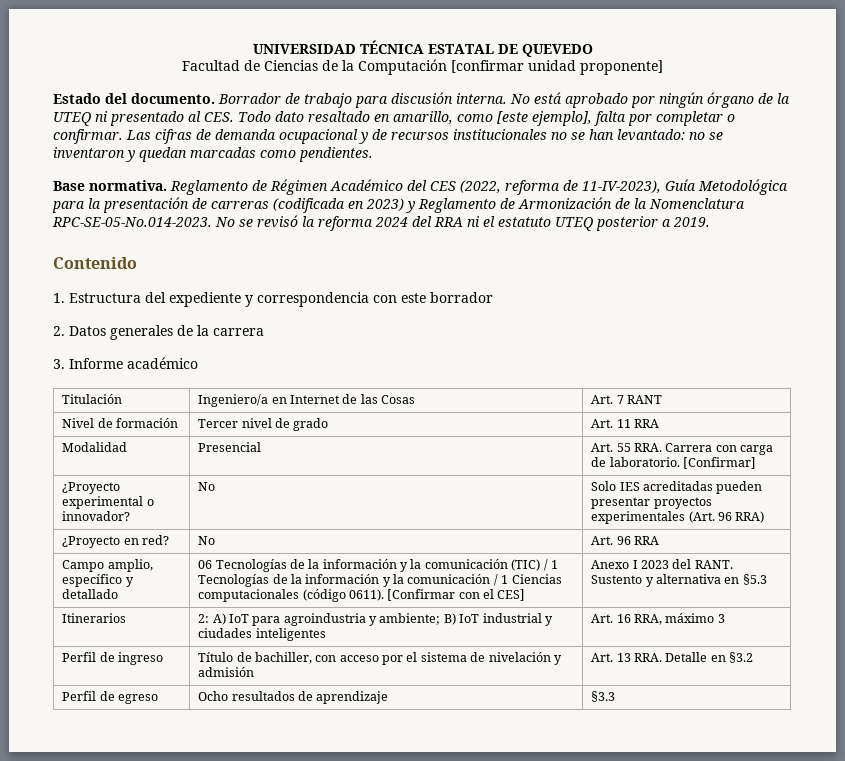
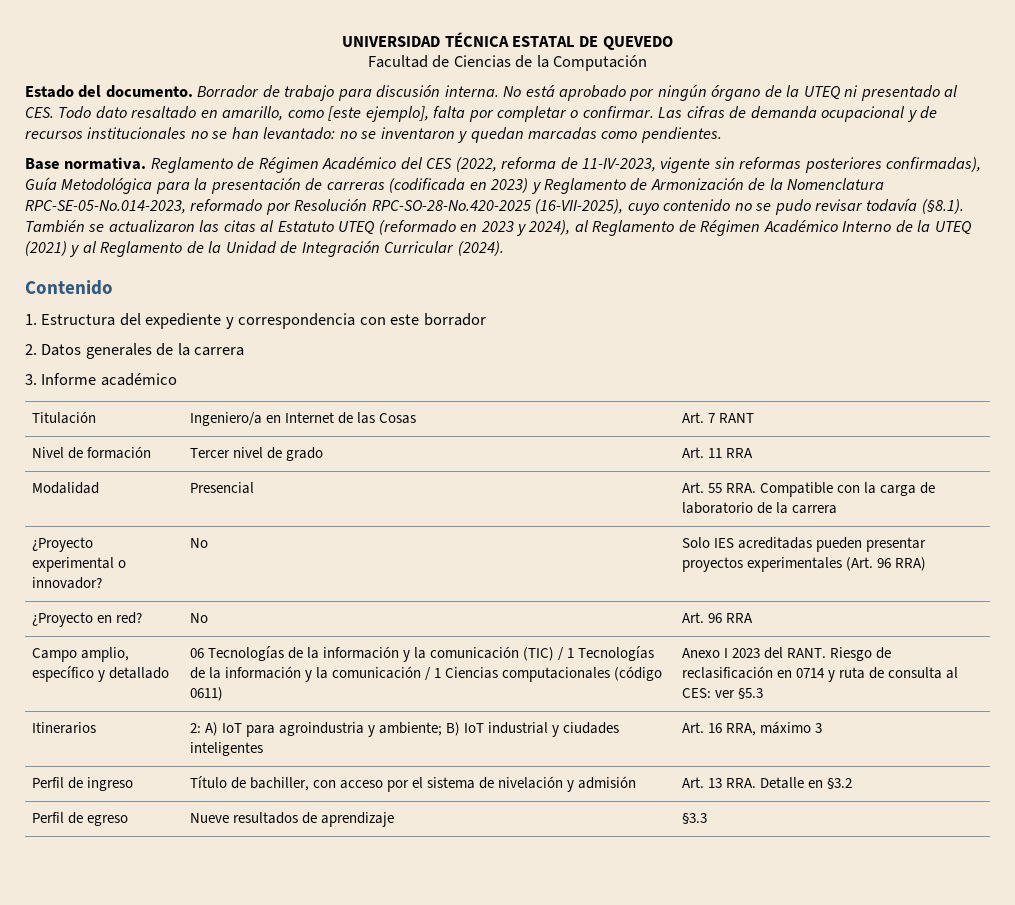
- Facultad de Ciencias de la Computación [confirmar unidad proponente]
+ Facultad de Ciencias de la Computación
- Reglamento de Régimen Académico del CES (2022, reforma de 11-IV-2023), Guía Metodológica para la presentación de carreras (codificada en 2023) y Reglamento de Armonización de la Nomenclatura RPC-SE-05-No.014-2023. No se revisó la reforma 2024 del RRA ni el estatuto UTEQ posterior a 2019.
+ Reglamento de Régimen Académico del CES (2022, reforma de 11-IV-2023, vigente sin reformas posteriores confirmadas), Guía Metodológica para la presentación de carreras (codificada en 2023) y Reglamento de Armonización de la Nomenclatura RPC-SE-05-No.014-2023, reformado por Resolución RPC-SO-28-No.420-2025 (16-VII-2025), cuyo contenido no se pudo revisar todavía (§8.1). También se actualizaron las citas al Estatuto UTEQ (reformado en 2023 y 2024), al Reglamento de Régimen Académico Interno de la UTEQ (2021) y al Reglamento de la Unidad de Integración Curricular (2024).
- Modalidad | Presencial | Art. 55 RRA. Carrera con carga de laboratorio. [Confirmar]
+ Modalidad | Presencial | Art. 55 RRA. Compatible con la carga de laboratorio de la carrera
- 06 Tecnologías de la información y la comunicación (TIC) / 1 Tecnologías de la información y la comunicación / 1 Ciencias computacionales (código 0611). [Confirmar con el CES]
+ 06 Tecnologías de la información y la comunicación (TIC) / 1 Tecnologías de la información y la comunicación / 1 Ciencias computacionales (código 0611)
- Sustento y alternativa en §5.3
+ Riesgo de reclasificación en 0714 y ruta de consulta al CES: ver §5.3
- Perfil de egreso | Ocho resultados de aprendizaje | §3.3
+ Perfil de egreso | Nueve resultados de aprendizaje | §3.3

